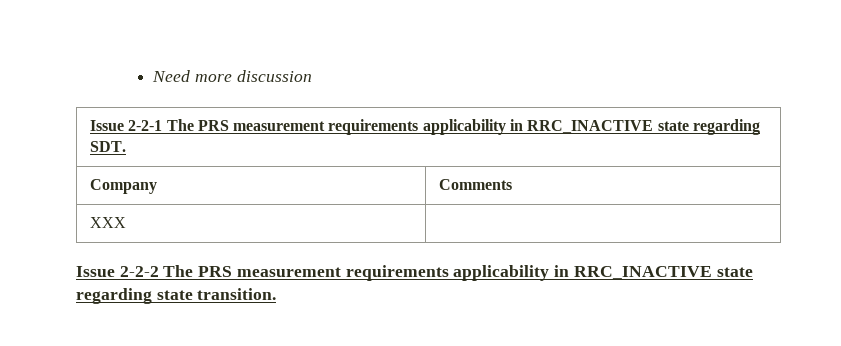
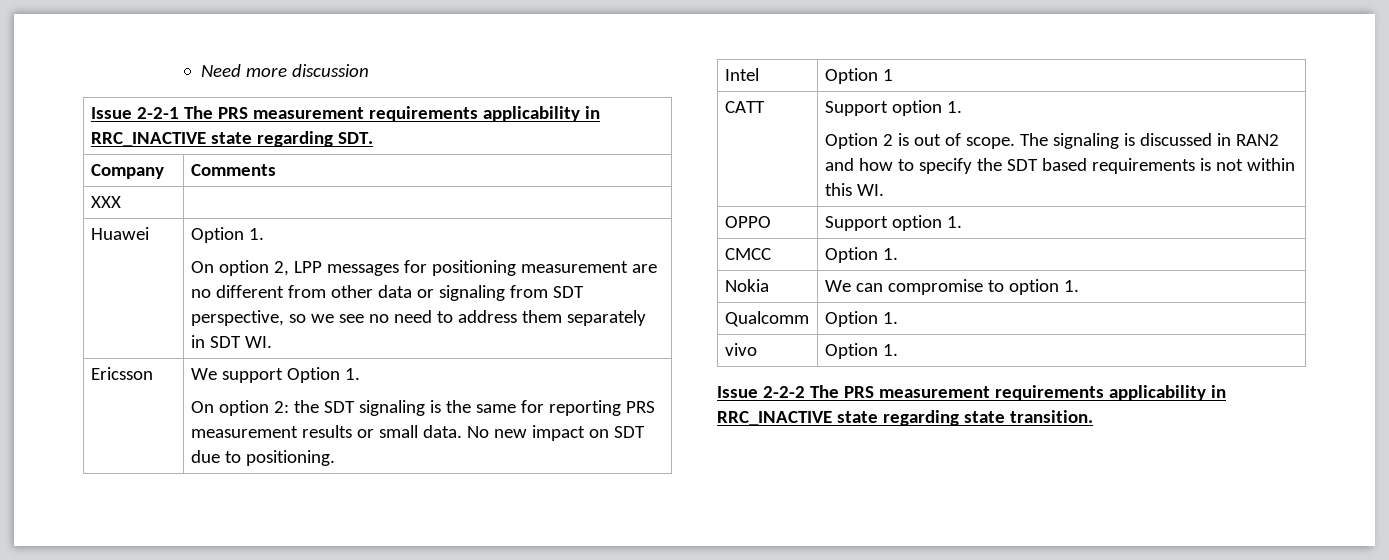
+ Huawei | Option 1.
+ On option 2, LPP messages for positioning measurement are no different from other data or signaling from SDT perspective, so we see no need to address them separately in SDT WI.
+ Ericsson | We support Option 1.
+ On option 2: the SDT signaling is the same for reporting PRS measurement results or small data. No new impact on SDT due to positioning.
+ Intel | Option 1
+ CATT | Support option 1.
+ Option 2 is out of scope. The signaling is discussed in RAN2 and how to specify the SDT based requirements is not within this WI.
+ OPPO | Support option 1.
+ CMCC | Option 1.
+ Nokia | We can compromise to option 1.
+ Qualcomm | Option 1.
+ vivo | Option 1.

